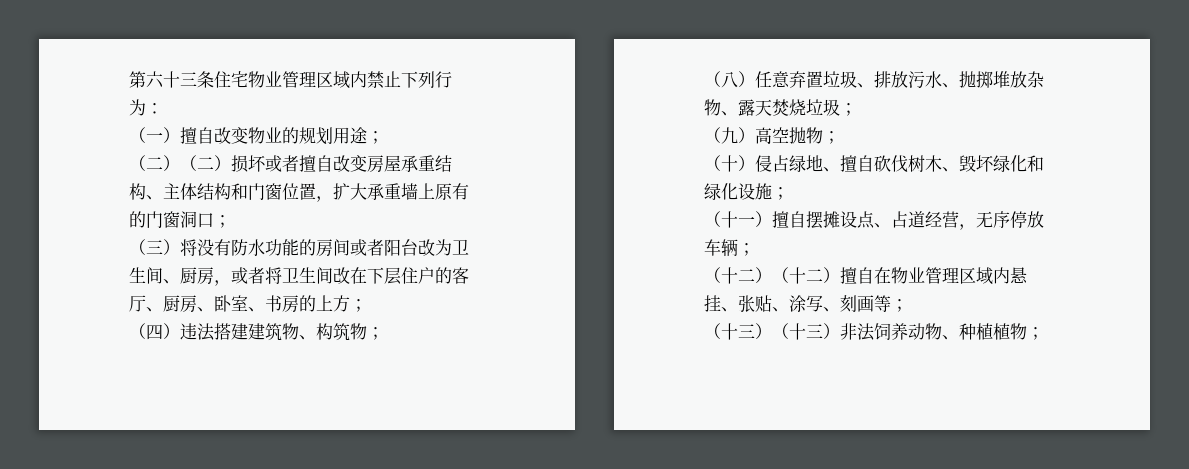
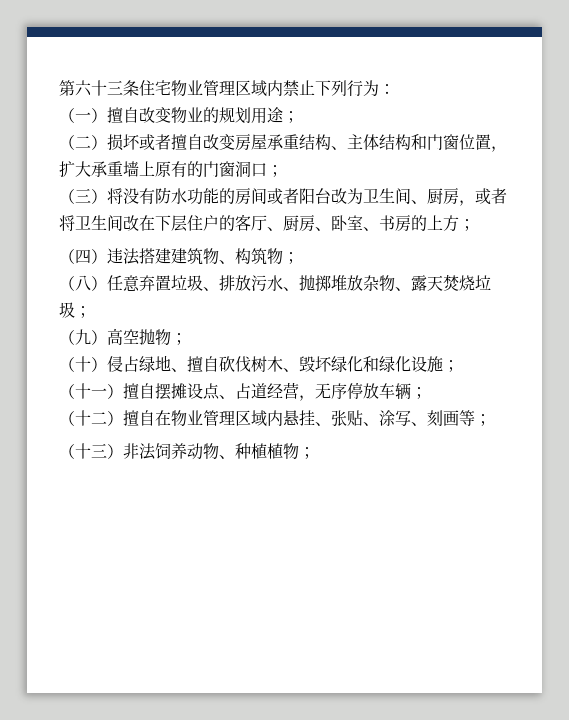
- （二）（二）损坏或者擅自改变房屋承重结构、主体结构和门窗位置，扩大承重墙上原有的门窗洞口；
+ （二）损坏或者擅自改变房屋承重结构、主体结构和门窗位置，扩大承重墙上原有的门窗洞口；
- （十二）（十二）擅自在物业管理区域内悬挂、张贴、涂写、刻画等；
+ （十二）擅自在物业管理区域内悬挂、张贴、涂写、刻画等；
- （十三）（十三）非法饲养动物、种植植物；
+ （十三）非法饲养动物、种植植物；

